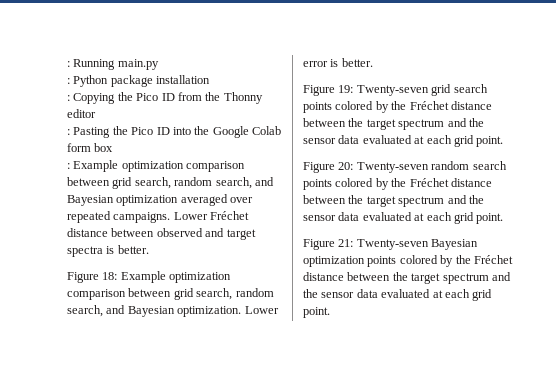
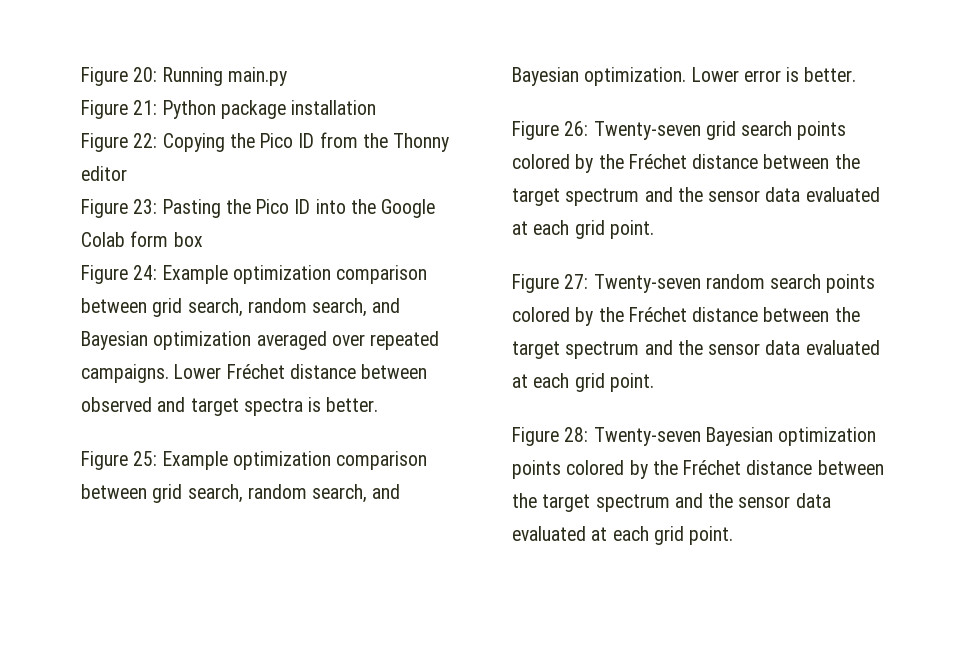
- : Running main.py
+ Figure 20: Running main.py
- : Python package installation
+ Figure 21: Python package installation
- : Copying the Pico ID from the Thonny editor
+ Figure 22: Copying the Pico ID from the Thonny editor
- : Pasting the Pico ID into the Google Colab form box
+ Figure 23: Pasting the Pico ID into the Google Colab form box
- : Example optimization comparison between grid search, random search, and Bayesian optimization averaged over repeated campaigns.
+ Figure 24: Example optimization comparison between grid search, random search, and Bayesian optimization averaged over repeated campaigns.
- Figure 18: Example optimization comparison between grid search, random search, and Bayesian optimization.
+ Figure 25: Example optimization comparison between grid search, random search, and Bayesian optimization.
- Figure 19: Twenty-seven grid search points colored by the Fréchet distance between the target spectrum and the sensor data evaluated at each grid point.
+ Figure 26: Twenty-seven grid search points colored by the Fréchet distance between the target spectrum and the sensor data evaluated at each grid point.
- Figure 20: Twenty-seven random search points colored by the Fréchet distance between the target spectrum and the sensor data evaluated at each grid point.
+ Figure 27: Twenty-seven random search points colored by the Fréchet distance between the target spectrum and the sensor data evaluated at each grid point.
- Figure 21: Twenty-seven Bayesian optimization points colored by the Fréchet distance between the target spectrum and the sensor data evaluated at each grid point.
+ Figure 28: Twenty-seven Bayesian optimization points colored by the Fréchet distance between the target spectrum and the sensor data evaluated at each grid point.

